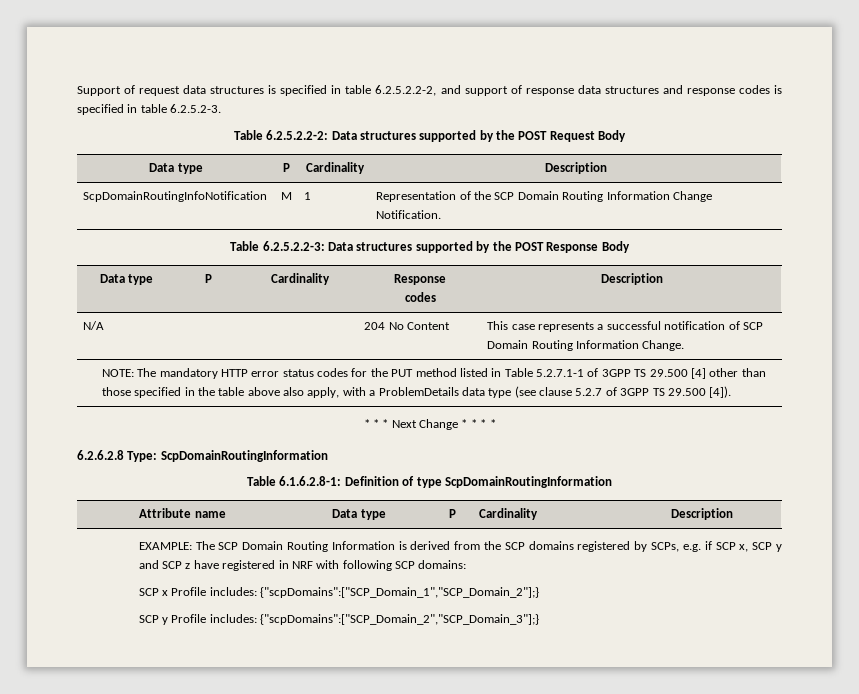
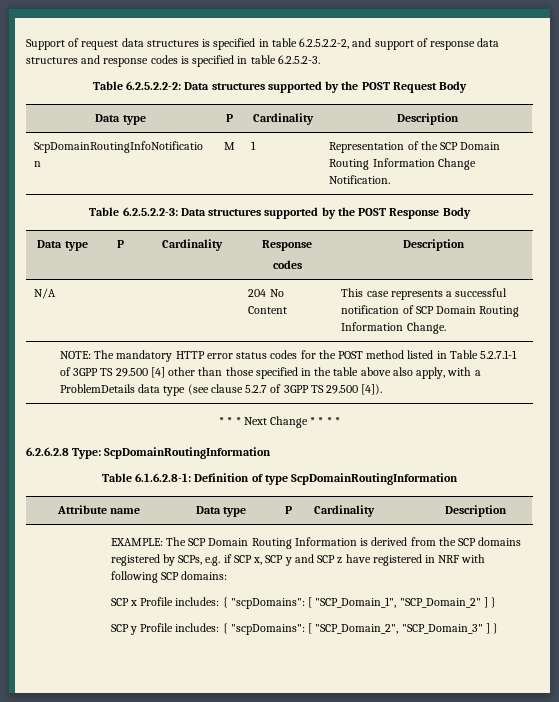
- NOTE: The mandatory HTTP error status codes for the PUT method listed in Table 5.2.7.1-1 of 3GPP TS 29.500 [4] other than those specified in the table above also apply, with a ProblemDetails data type (see clause 5.2.7 of 3GPP TS 29.500 [4]).
+ NOTE: The mandatory HTTP error status codes for the POST method listed in Table 5.2.7.1-1 of 3GPP TS 29.500 [4] other than those specified in the table above also apply, with a ProblemDetails data type (see clause 5.2.7 of 3GPP TS 29.500 [4]).
- SCP x Profile includes: {"scpDomains":["SCP_Domain_1","SCP_Domain_2"];}
- SCP y Profile includes: {"scpDomains":["SCP_Domain_2","SCP_Domain_3"];}
+ SCP x Profile includes: { "scpDomains": [ "SCP_Domain_1", "SCP_Domain_2" ] }
+ SCP y Profile includes: { "scpDomains": [ "SCP_Domain_2", "SCP_Domain_3" ] }

